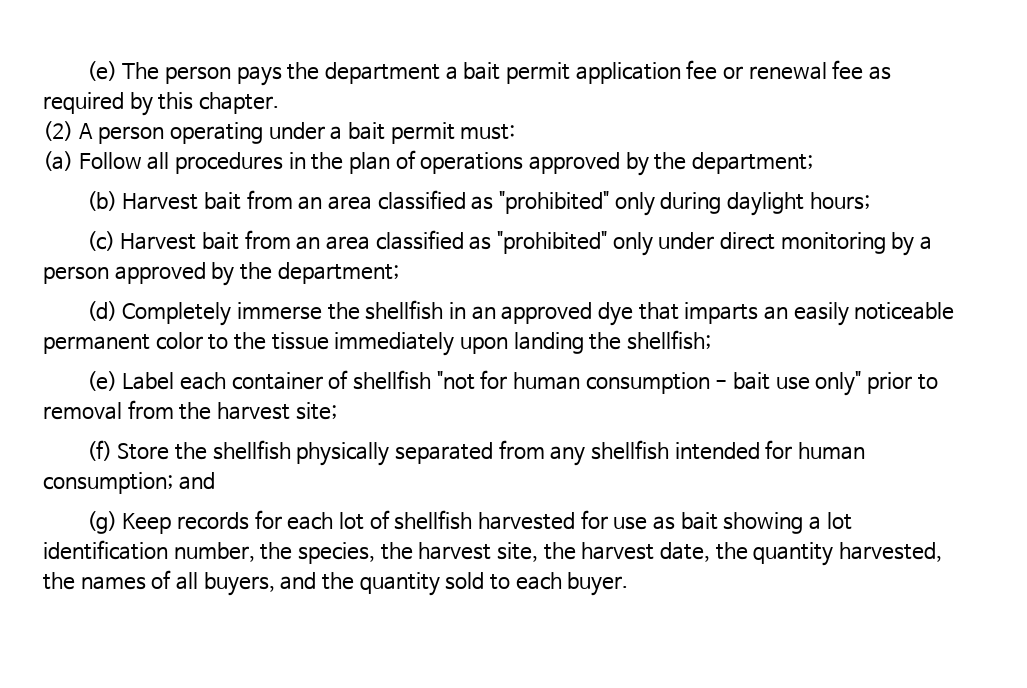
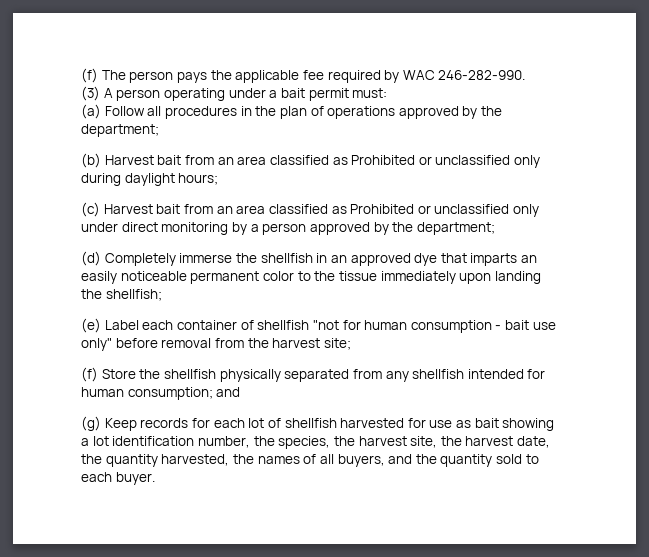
- (e) The person pays the department a bait permit application fee or renewal fee as required by this chapter.
- (2) A person operating under a bait permit must:
+ (f) The person pays the applicable fee required by WAC 246-282-990.
+ (3) A person operating under a bait permit must:
- (b) Harvest bait from an area classified as "prohibited" only during daylight hours;
+ (b) Harvest bait from an area classified as Prohibited or unclassified only during daylight hours;
- (c) Harvest bait from an area classified as "prohibited" only under direct monitoring by a person approved by the department;
+ (c) Harvest bait from an area classified as Prohibited or unclassified only under direct monitoring by a person approved by the department;
- (e) Label each container of shellfish "not for human consumption - bait use only" prior to removal from the harvest site;
+ (e) Label each container of shellfish "not for human consumption - bait use only" before removal from the harvest site;

